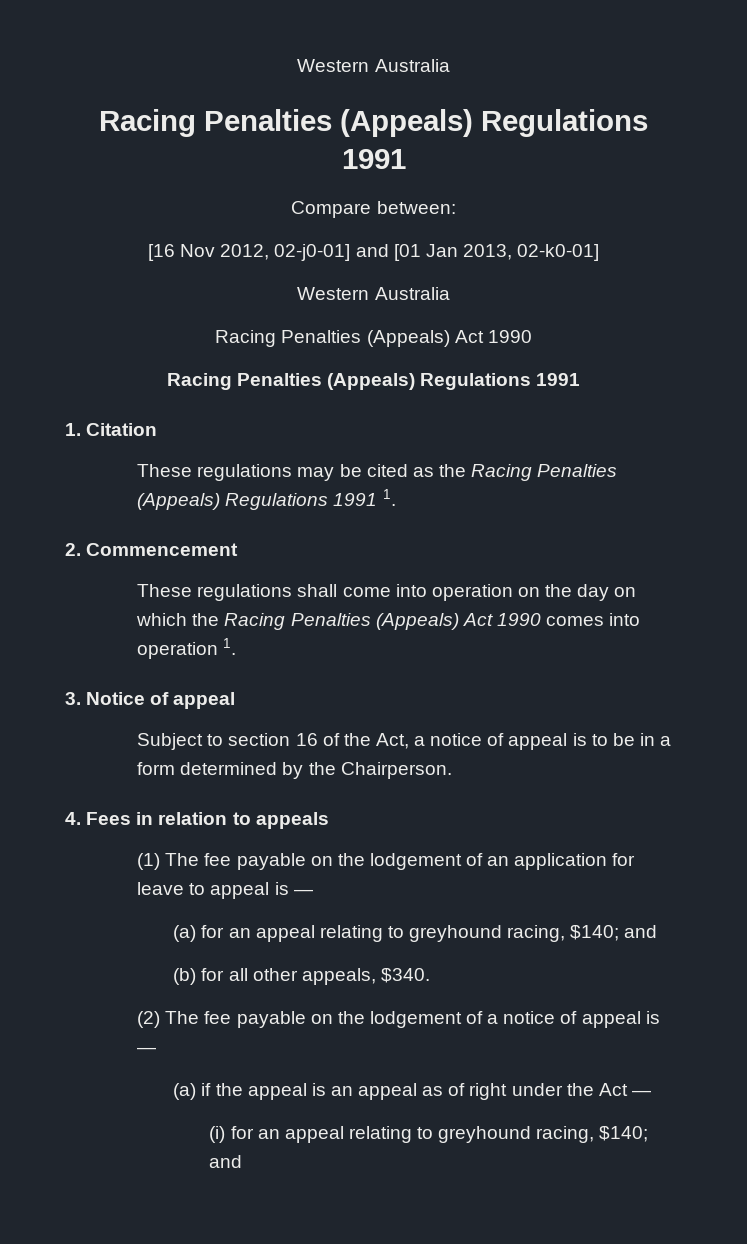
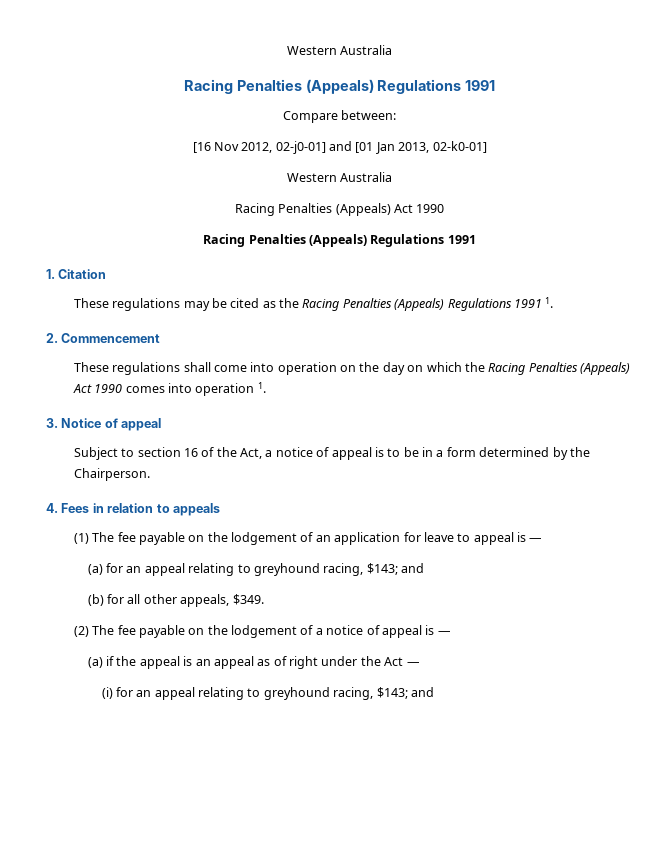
- (a) for an appeal relating to greyhound racing, $140; and
+ (a) for an appeal relating to greyhound racing, $143; and
- (b) for all other appeals, $340.
+ (b) for all other appeals, $349.
- (i) for an appeal relating to greyhound racing, $140; and
+ (i) for an appeal relating to greyhound racing, $143; and

